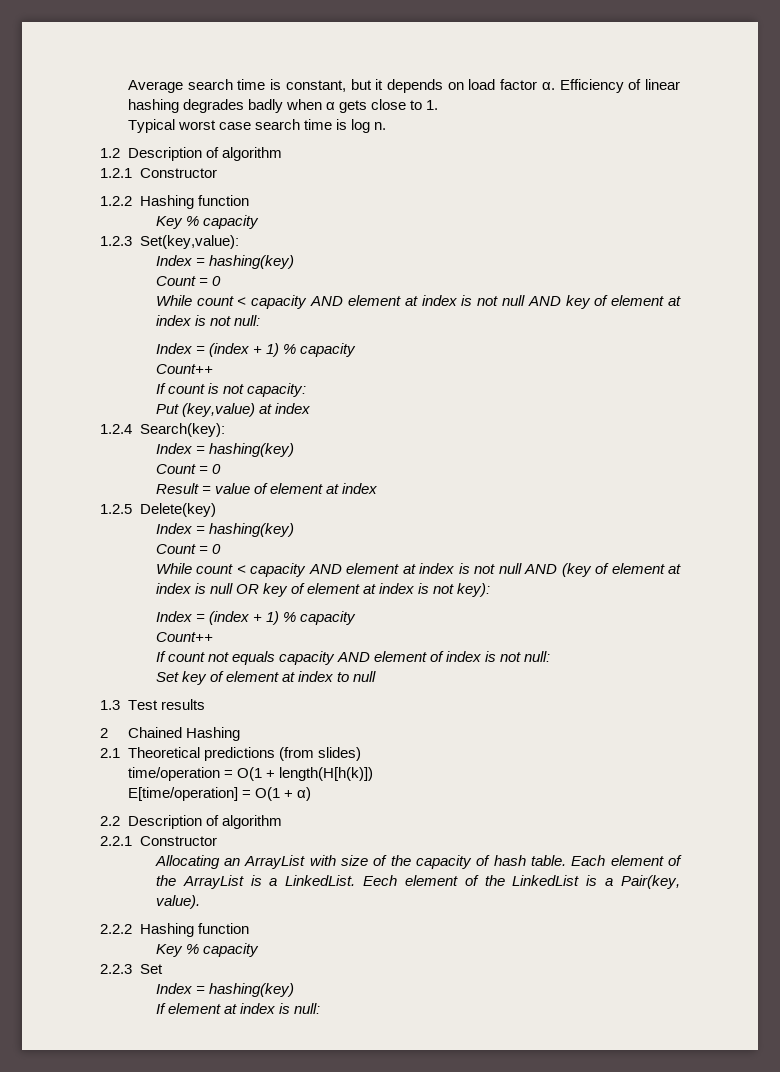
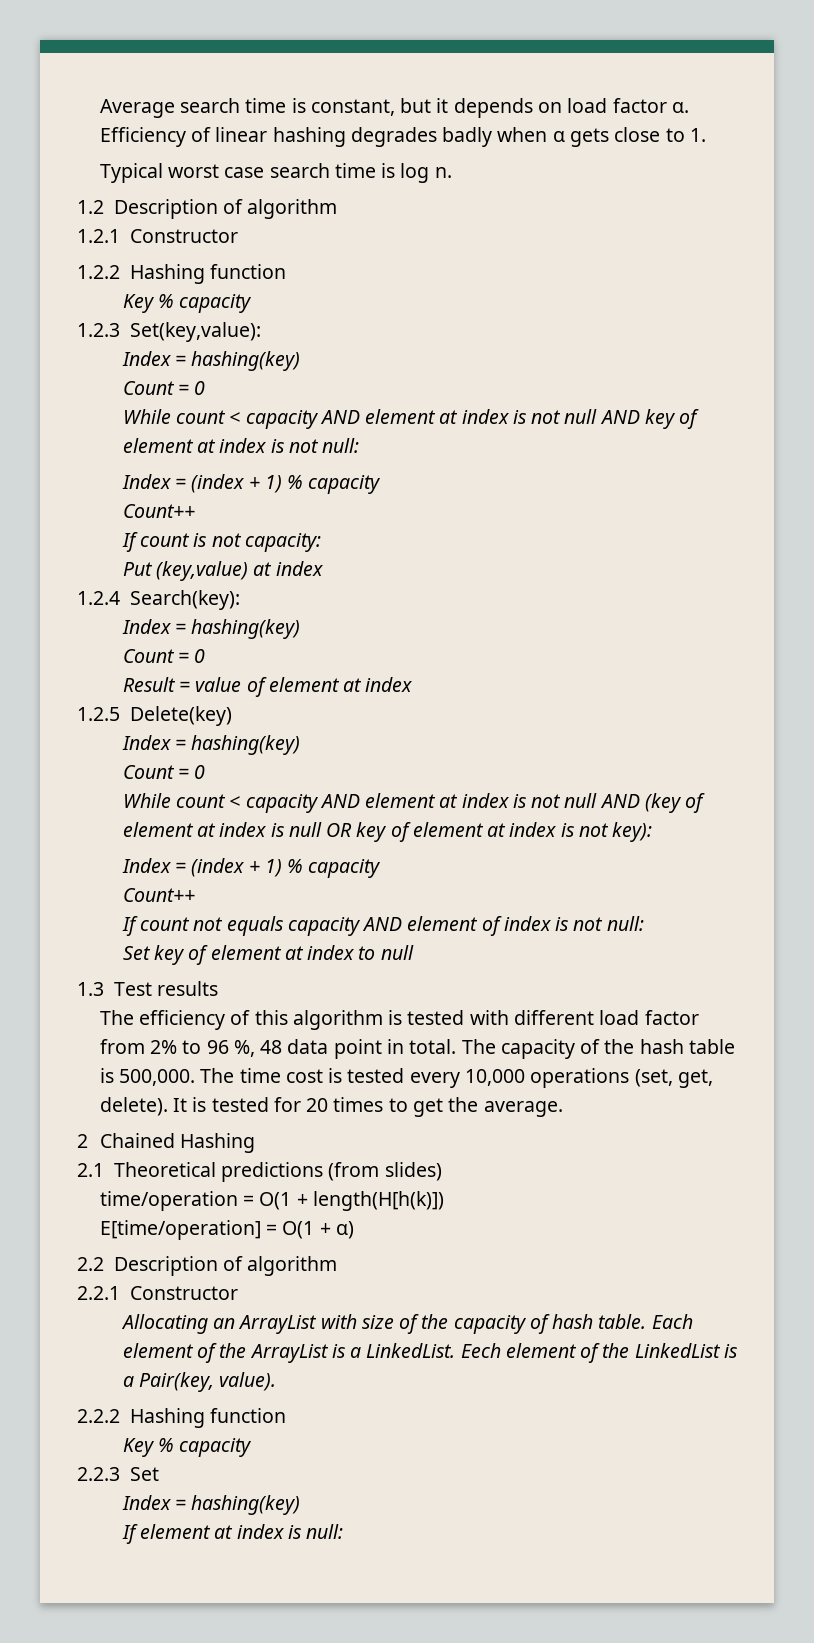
+ The efficiency of this algorithm is tested with different load factor from 2% to 96 %, 48 data point in total. The capacity of the hash table is 500,000. The time cost is tested every 10,000 operations (set, get, delete). It is tested for 20 times to get the average.

